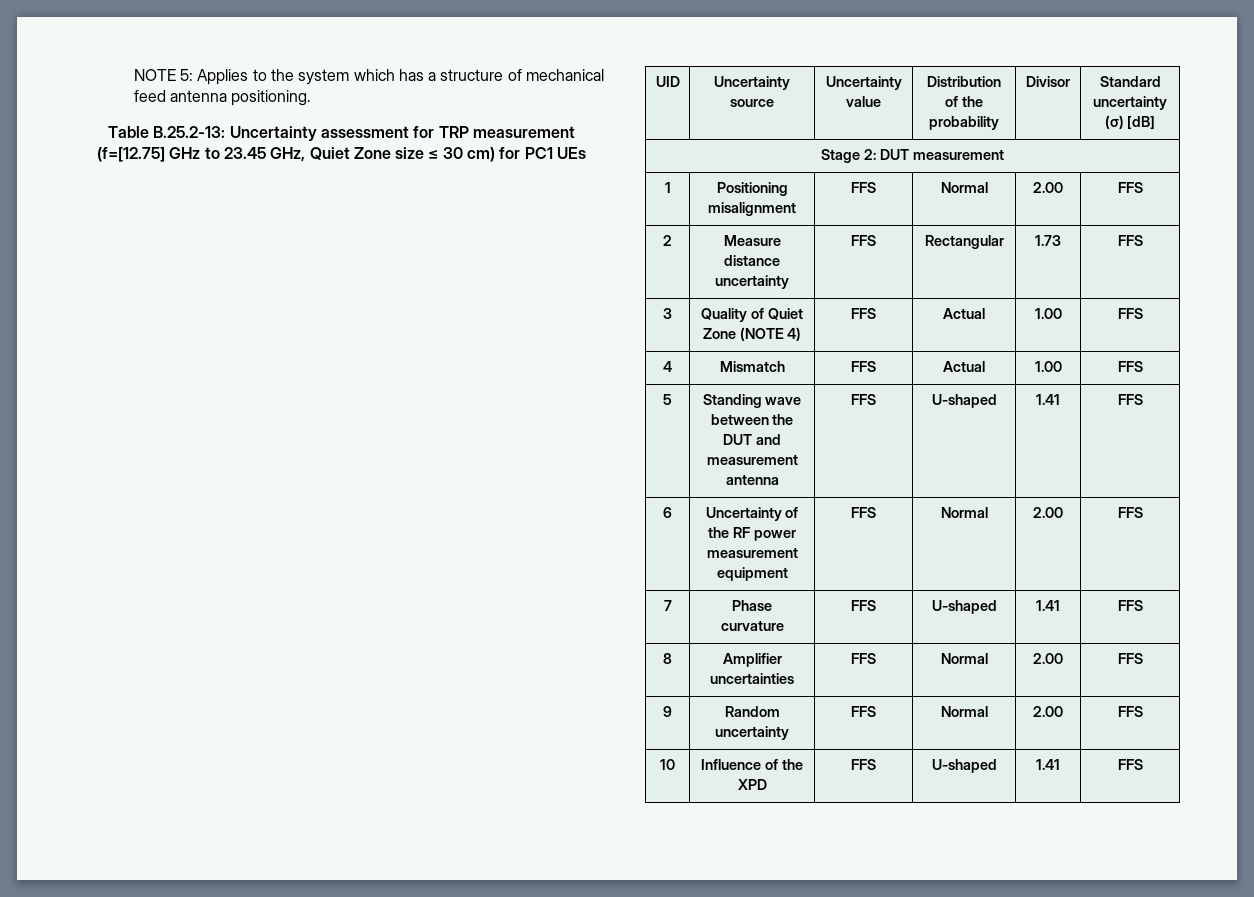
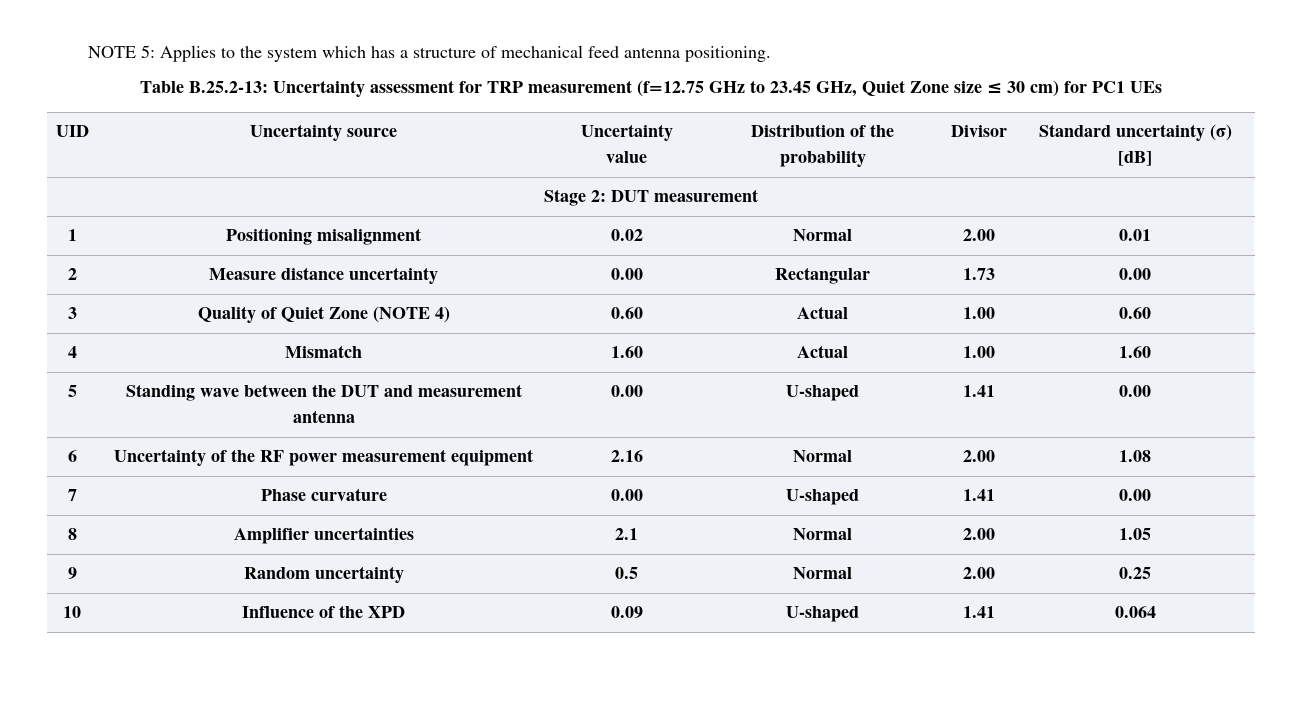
- Table B.25.2-13: Uncertainty assessment for TRP measurement (f=[12.75] GHz to 23.45 GHz, Quiet Zone size ≤ 30 cm) for PC1 UEs
+ Table B.25.2-13: Uncertainty assessment for TRP measurement (f=12.75 GHz to 23.45 GHz, Quiet Zone size ≤ 30 cm) for PC1 UEs
- 1 | Positioning misalignment | FFS | Normal | 2.00 | FFS
+ 1 | Positioning misalignment | 0.02 | Normal | 2.00 | 0.01
- 2 | Measure distance uncertainty | FFS | Rectangular | 1.73 | FFS
+ 2 | Measure distance uncertainty | 0.00 | Rectangular | 1.73 | 0.00
- 3 | Quality of Quiet Zone (NOTE 4) | FFS | Actual | 1.00 | FFS
+ 3 | Quality of Quiet Zone (NOTE 4) | 0.60 | Actual | 1.00 | 0.60
- 4 | Mismatch | FFS | Actual | 1.00 | FFS
+ 4 | Mismatch | 1.60 | Actual | 1.00 | 1.60
- 5 | Standing wave between the DUT and measurement antenna | FFS | U-shaped | 1.41 | FFS
+ 5 | Standing wave between the DUT and measurement antenna | 0.00 | U-shaped | 1.41 | 0.00
- 6 | Uncertainty of the RF power measurement equipment | FFS | Normal | 2.00 | FFS
+ 6 | Uncertainty of the RF power measurement equipment | 2.16 | Normal | 2.00 | 1.08
- 7 | Phase curvature | FFS | U-shaped | 1.41 | FFS
+ 7 | Phase curvature | 0.00 | U-shaped | 1.41 | 0.00
- 8 | Amplifier uncertainties | FFS | Normal | 2.00 | FFS
+ 8 | Amplifier uncertainties | 2.1 | Normal | 2.00 | 1.05
- 9 | Random uncertainty | FFS | Normal | 2.00 | FFS
+ 9 | Random uncertainty | 0.5 | Normal | 2.00 | 0.25
- 10 | Influence of the XPD | FFS | U-shaped | 1.41 | FFS
+ 10 | Influence of the XPD | 0.09 | U-shaped | 1.41 | 0.064

